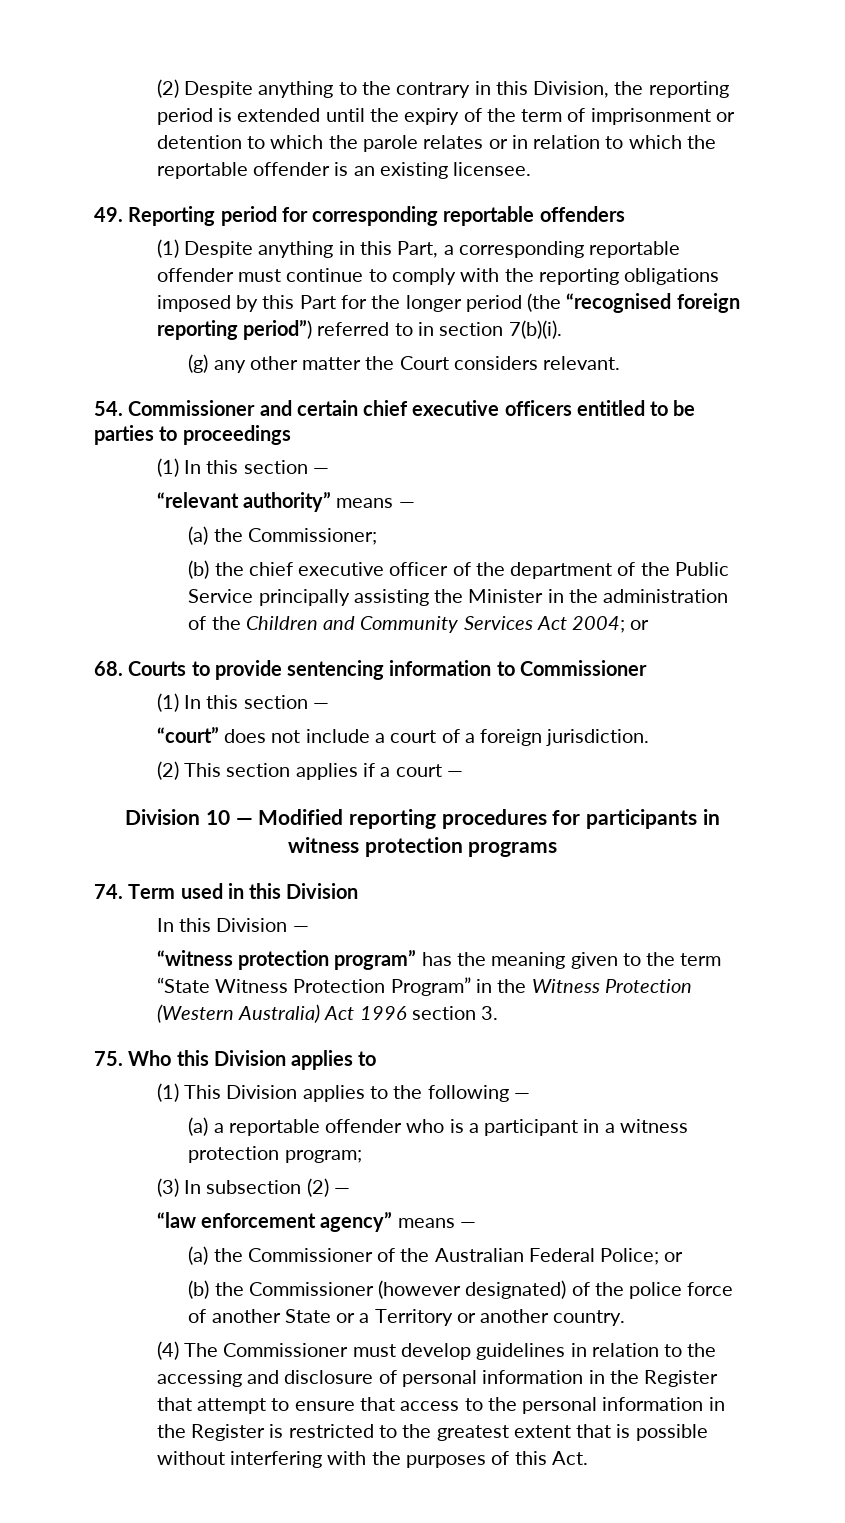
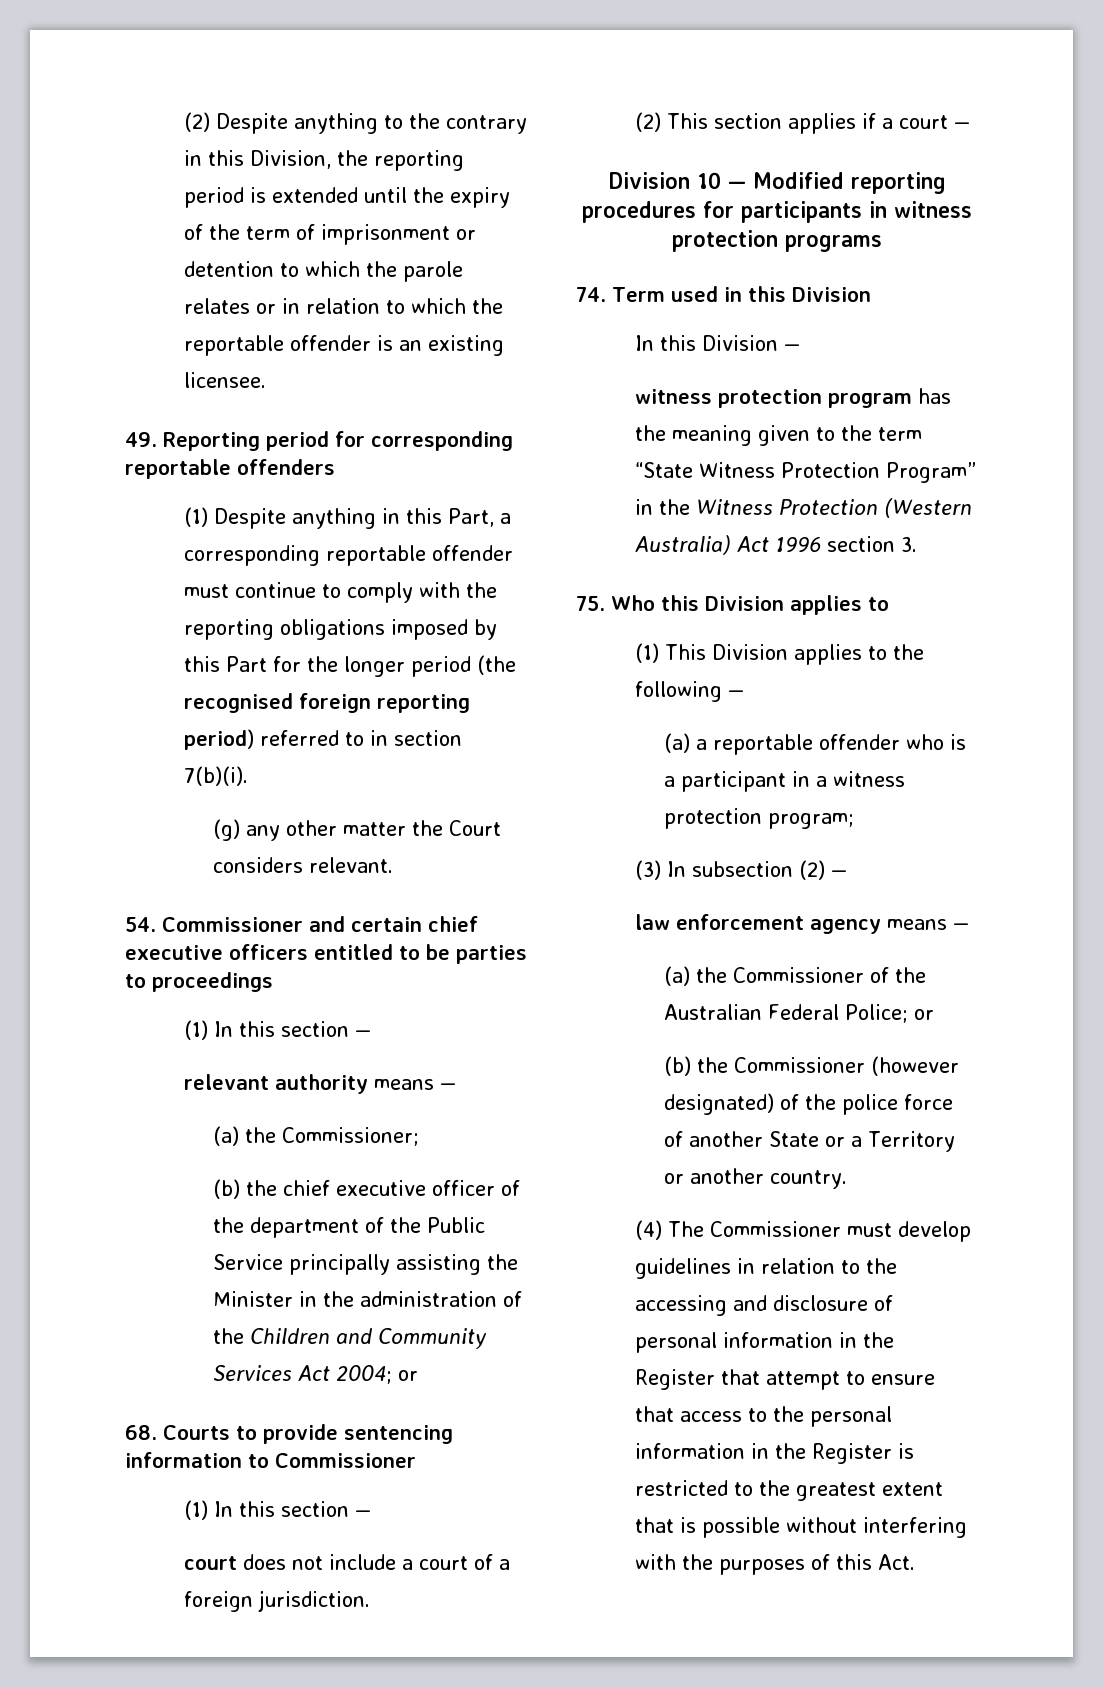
- (1) Despite anything in this Part, a corresponding reportable offender must continue to comply with the reporting obligations imposed by this Part for the longer period (the “recognised foreign reporting period”) referred to in section 7(b)(i).
+ (1) Despite anything in this Part, a corresponding reportable offender must continue to comply with the reporting obligations imposed by this Part for the longer period (the recognised foreign reporting period) referred to in section 7(b)(i).
- “relevant authority” means —
+ relevant authority means —
- “court” does not include a court of a foreign jurisdiction.
+ court does not include a court of a foreign jurisdiction.
- “witness protection program” has the meaning given to the term “State Witness Protection Program” in the Witness Protection (Western Australia) Act 1996 section 3.
+ witness protection program has the meaning given to the term “State Witness Protection Program” in the Witness Protection (Western Australia) Act 1996 section 3.
- “law enforcement agency” means —
+ law enforcement agency means —

